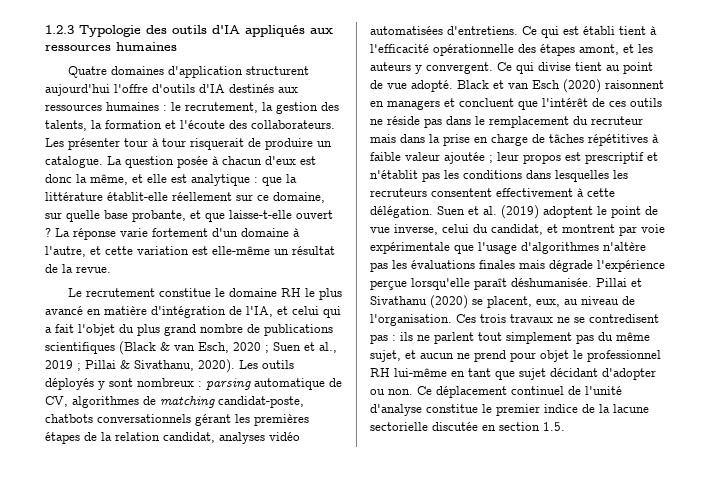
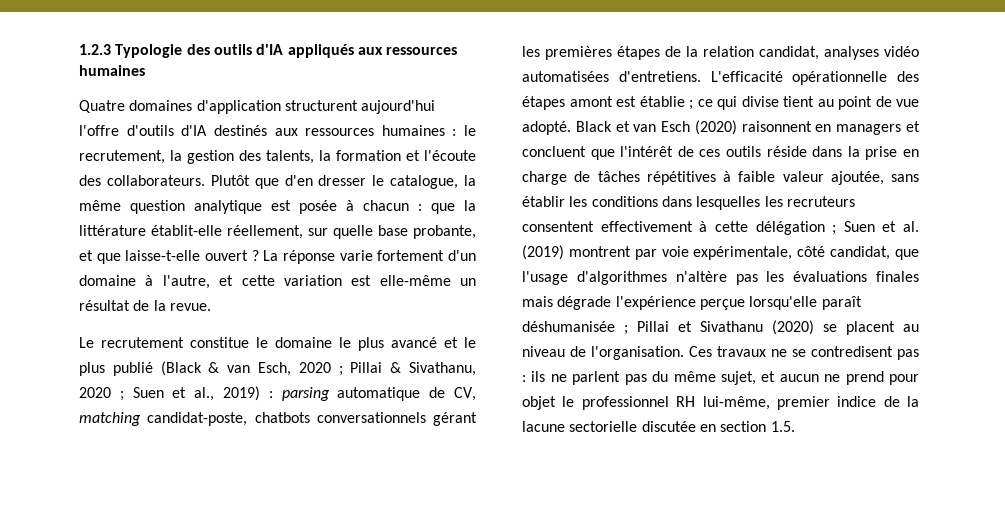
- Les présenter tour à tour risquerait de produire un catalogue. La question posée à chacun d'eux est donc la même, et elle est analytique : que la littérature établit-elle réellement sur ce domaine, sur quelle base probante, et que laisse-t-elle ouvert ?
+ Plutôt que d'en dresser le catalogue, la même question analytique est posée à chacun : que la littérature établit-elle réellement, sur quelle base probante, et que laisse-t-elle ouvert ?
- Le recrutement constitue le domaine RH le plus avancé en matière d'intégration de l'IA, et celui qui a fait l'objet du plus grand nombre de publications scientifiques (Black & van Esch, 2020 ; Suen et al., 2019 ; Pillai & Sivathanu, 2020). Les outils déployés y sont nombreux : parsing automatique de CV, algorithmes de matching candidat-poste, chatbots conversationnels gérant les premières étapes de la relation candidat, analyses vidéo automatisées d'entretiens.
+ Le recrutement constitue le domaine le plus avancé et le plus publié (Black & van Esch, 2020 ; Pillai & Sivathanu, 2020 ; Suen et al., 2019) : parsing automatique de CV, matching candidat-poste, chatbots conversationnels gérant les premières étapes de la relation candidat, analyses vidéo automatisées d'entretiens.
- Ce qui est établi tient à l'efficacité opérationnelle des étapes amont, et les auteurs y convergent. Ce qui divise tient au point de vue adopté.
+ L'efficacité opérationnelle des étapes amont est établie ; ce qui divise tient au point de vue adopté.
- Black et van Esch (2020) raisonnent en managers et concluent que l'intérêt de ces outils ne réside pas dans le remplacement du recruteur mais dans la prise en charge de tâches répétitives à faible valeur ajoutée ; leur propos est prescriptif et n'établit pas les conditions dans lesquelles les recruteurs consentent effectivement à cette délégation.
+ Black et van Esch (2020) raisonnent en managers et concluent que l'intérêt de ces outils réside dans la prise en charge de tâches répétitives à faible valeur ajoutée, sans établir les conditions dans lesquelles les recruteurs consentent effectivement à cette délégation ;
- Suen et al. (2019) adoptent le point de vue inverse, celui du candidat, et montrent par voie expérimentale que l'usage d'algorithmes n'altère pas les évaluations finales mais dégrade l'expérience perçue lorsqu'elle paraît déshumanisée.
+ Suen et al. (2019) montrent par voie expérimentale, côté candidat, que l'usage d'algorithmes n'altère pas les évaluations finales mais dégrade l'expérience perçue lorsqu'elle paraît déshumanisée ;
- Pillai et Sivathanu (2020) se placent, eux, au niveau de l'organisation.
+ Pillai et Sivathanu (2020) se placent au niveau de l'organisation.
- Ces trois travaux ne se contredisent pas : ils ne parlent tout simplement pas du même sujet, et aucun ne prend pour objet le professionnel RH lui-même en tant que sujet décidant d'adopter ou non. Ce déplacement continuel de l'unité d'analyse constitue le premier indice de la lacune sectorielle discutée en section 1.5.
+ Ces travaux ne se contredisent pas : ils ne parlent pas du même sujet, et aucun ne prend pour objet le professionnel RH lui-même, premier indice de la lacune sectorielle discutée en section 1.5.

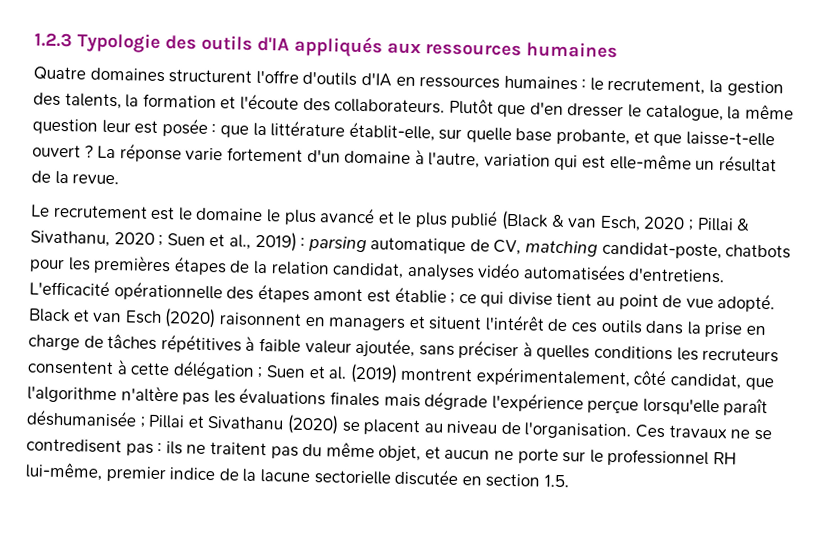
- Quatre domaines d'application structurent aujourd'hui l'offre d'outils d'IA destinés aux ressources humaines : le recrutement, la gestion des talents, la formation et l'écoute des collaborateurs.
+ Quatre domaines structurent l'offre d'outils d'IA en ressources humaines : le recrutement, la gestion des talents, la formation et l'écoute des collaborateurs.
- Plutôt que d'en dresser le catalogue, la même question analytique est posée à chacun : que la littérature établit-elle réellement, sur quelle base probante, et que laisse-t-elle ouvert ?
+ Plutôt que d'en dresser le catalogue, la même question leur est posée : que la littérature établit-elle, sur quelle base probante, et que laisse-t-elle ouvert ?
- La réponse varie fortement d'un domaine à l'autre, et cette variation est elle-même un résultat de la revue.
+ La réponse varie fortement d'un domaine à l'autre, variation qui est elle-même un résultat de la revue.
- Le recrutement constitue le domaine le plus avancé et le plus publié (Black & van Esch, 2020 ; Pillai & Sivathanu, 2020 ; Suen et al., 2019) : parsing automatique de CV, matching candidat-poste, chatbots conversationnels gérant les premières étapes de la relation candidat, analyses vidéo automatisées d'entretiens.
+ Le recrutement est le domaine le plus avancé et le plus publié (Black & van Esch, 2020 ; Pillai & Sivathanu, 2020 ; Suen et al., 2019) : parsing automatique de CV, matching candidat-poste, chatbots pour les premières étapes de la relation candidat, analyses vidéo automatisées d'entretiens.
- Black et van Esch (2020) raisonnent en managers et concluent que l'intérêt de ces outils réside dans la prise en charge de tâches répétitives à faible valeur ajoutée, sans établir les conditions dans lesquelles les recruteurs consentent effectivement à cette délégation ;
+ Black et van Esch (2020) raisonnent en managers et situent l'intérêt de ces outils dans la prise en charge de tâches répétitives à faible valeur ajoutée, sans préciser à quelles conditions les recruteurs consentent à cette délégation ;
- Suen et al. (2019) montrent par voie expérimentale, côté candidat, que l'usage d'algorithmes n'altère pas les évaluations finales mais dégrade l'expérience perçue lorsqu'elle paraît déshumanisée ;
+ Suen et al. (2019) montrent expérimentalement, côté candidat, que l'algorithme n'altère pas les évaluations finales mais dégrade l'expérience perçue lorsqu'elle paraît déshumanisée ;
- Ces travaux ne se contredisent pas : ils ne parlent pas du même sujet, et aucun ne prend pour objet le professionnel RH lui-même, premier indice de la lacune sectorielle discutée en section 1.5.
+ Ces travaux ne se contredisent pas : ils ne traitent pas du même objet, et aucun ne porte sur le professionnel RH lui-même, premier indice de la lacune sectorielle discutée en section 1.5.

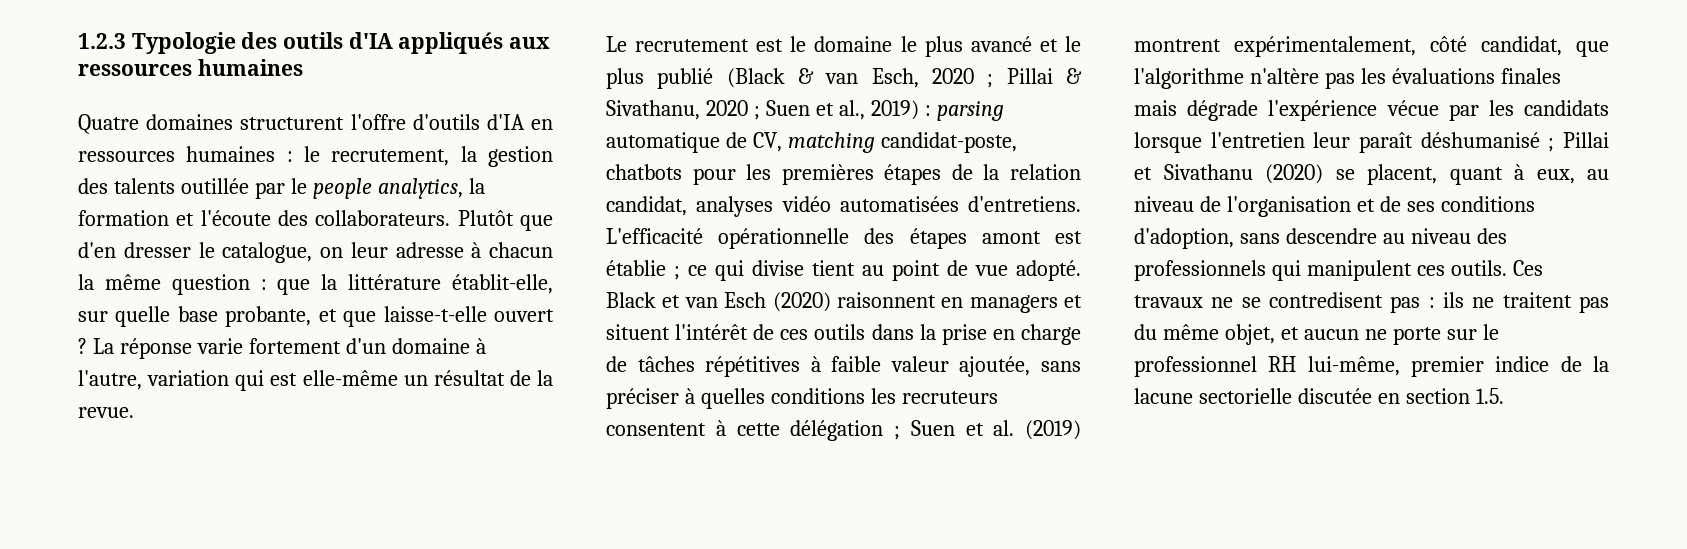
- Quatre domaines structurent l'offre d'outils d'IA en ressources humaines : le recrutement, la gestion des talents, la formation et l'écoute des collaborateurs.
+ Quatre domaines structurent l'offre d'outils d'IA en ressources humaines : le recrutement, la gestion des talents outillée par le people analytics, la formation et l'écoute des collaborateurs.
- Plutôt que d'en dresser le catalogue, la même question leur est posée : que la littérature établit-elle, sur quelle base probante, et que laisse-t-elle ouvert ?
+ Plutôt que d'en dresser le catalogue, on leur adresse à chacun la même question : que la littérature établit-elle, sur quelle base probante, et que laisse-t-elle ouvert ?
- Suen et al. (2019) montrent expérimentalement, côté candidat, que l'algorithme n'altère pas les évaluations finales mais dégrade l'expérience perçue lorsqu'elle paraît déshumanisée ;
+ Suen et al. (2019) montrent expérimentalement, côté candidat, que l'algorithme n'altère pas les évaluations finales mais dégrade l'expérience vécue par les candidats lorsque l'entretien leur paraît déshumanisé ;
- Pillai et Sivathanu (2020) se placent au niveau de l'organisation.
+ Pillai et Sivathanu (2020) se placent, quant à eux, au niveau de l'organisation et de ses conditions d'adoption, sans descendre au niveau des professionnels qui manipulent ces outils.

